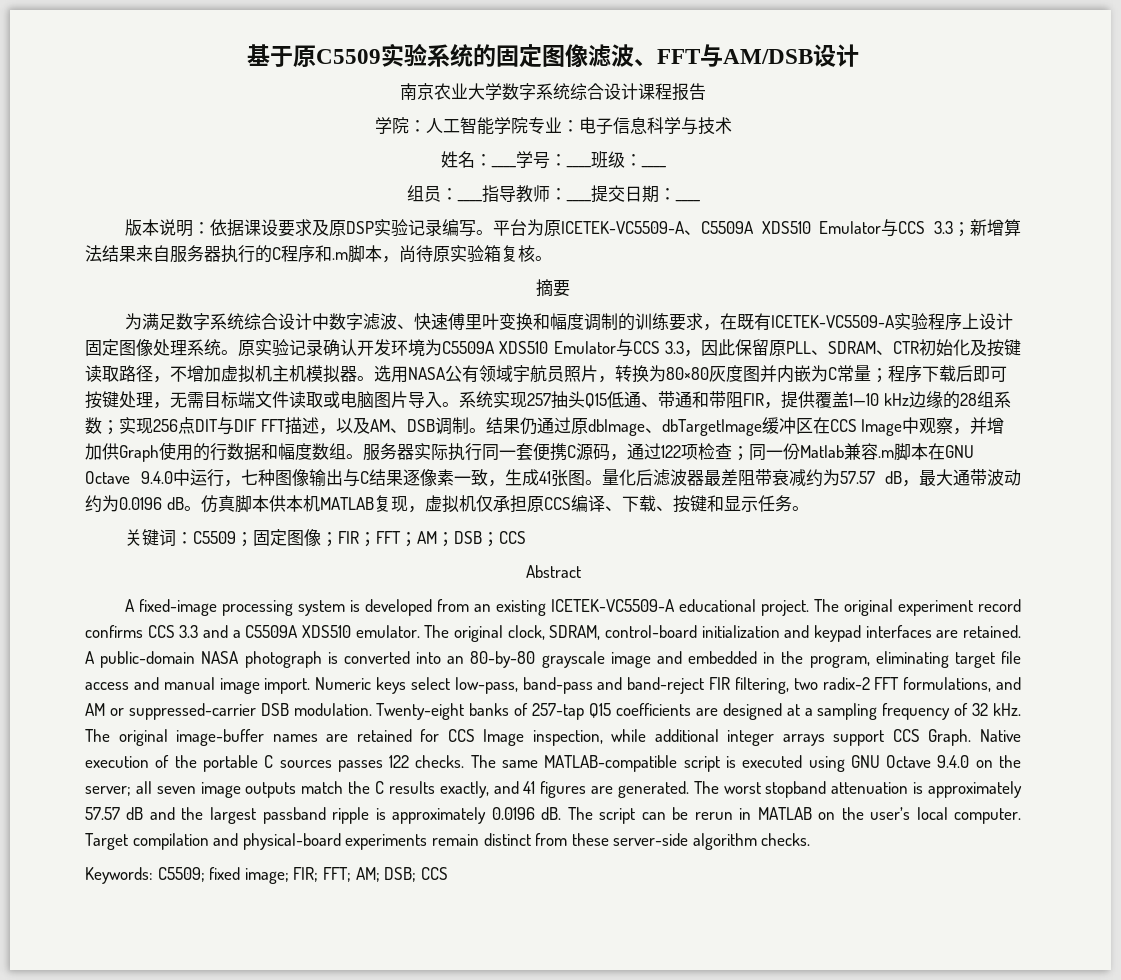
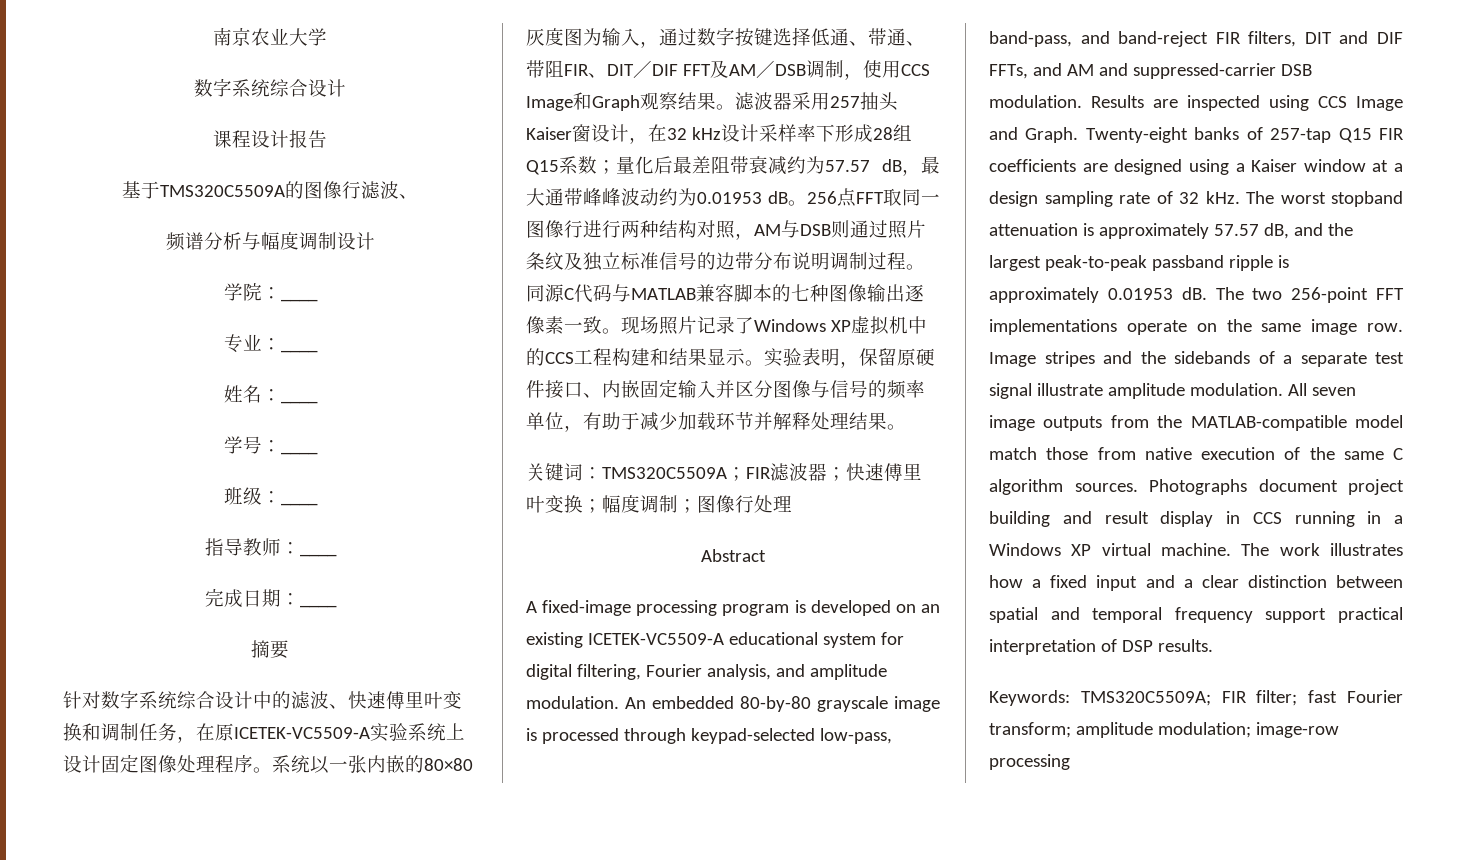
- 基于原C5509实验系统的固定图像滤波、FFT与AM/DSB设计
- 南京农业大学数字系统综合设计课程报告
+ 南京农业大学
+ 数字系统综合设计
+ 课程设计报告
- 学院：人工智能学院专业：电子信息科学与技术
+ 基于TMS320C5509A的图像行滤波、
+ 频谱分析与幅度调制设计
+ 学院：____
+ 专业：____
- 姓名：____学号：____班级：____
+ 姓名：____
+ 学号：____
+ 班级：____
- 组员：____指导教师：____提交日期：____
+ 指导教师：____
+ 完成日期：____
- 版本说明：依据课设要求及原DSP实验记录编写。平台为原ICETEK-VC5509-A、C5509A XDS510 Emulator与CCS 3.3；新增算法结果来自服务器执行的C程序和.m脚本，尚待原实验箱复核。
- 为满足数字系统综合设计中数字滤波、快速傅里叶变换和幅度调制的训练要求，在既有ICETEK-VC5509-A实验程序上设计固定图像处理系统。原实验记录确认开发环境为C5509A XDS510 Emulator与CCS 3.3，因此保留原PLL、SDRAM、CTR初始化及按键读取路径，不增加虚拟机主机模拟器。选用NASA公有领域宇航员照片，转换为80×80灰度图并内嵌为C常量；程序下载后即可按键处理，无需目标端文件读取或电脑图片导入。系统实现257抽头Q15低通、带通和带阻FIR，提供覆盖1—10 kHz边缘的28组系数；实现256点DIT与DIF FFT描述，以及AM、DSB调制。结果仍通过原dbImage、dbTargetImage缓冲区在CCS Image中观察，并增加供Graph使用的行数据和幅度数组。服务器实际执行同一套便携C源码，通过122项检查；同一份Matlab兼容.m脚本在GNU Octave 9.4.0中运行，七种图像输出与C结果逐像素一致，生成41张图。量化后滤波器最差阻带衰减约为57.57 dB，最大通带波动约为0.0196 dB。仿真脚本供本机MATLAB复现，虚拟机仅承担原CCS编译、下载、按键和显示任务。
- 关键词：C5509；固定图像；FIR；FFT；AM；DSB；CCS
+ 针对数字系统综合设计中的滤波、快速傅里叶变换和调制任务，在原ICETEK-VC5509-A实验系统上设计固定图像处理程序。系统以一张内嵌的80×80灰度图为输入，通过数字按键选择低通、带通、带阻FIR、DIT／DIF FFT及AM／DSB调制，使用CCS Image和Graph观察结果。滤波器采用257抽头Kaiser窗设计，在32 kHz设计采样率下形成28组Q15系数；量化后最差阻带衰减约为57.57 dB，最大通带峰峰波动约为0.01953 dB。256点FFT取同一图像行进行两种结构对照，AM与DSB则通过照片条纹及独立标准信号的边带分布说明调制过程。同源C代码与MATLAB兼容脚本的七种图像输出逐像素一致。现场照片记录了Windows XP虚拟机中的CCS工程构建和结果显示。实验表明，保留原硬件接口、内嵌固定输入并区分图像与信号的频率单位，有助于减少加载环节并解释处理结果。
+ 关键词：TMS320C5509A；FIR滤波器；快速傅里叶变换；幅度调制；图像行处理
- A fixed-image processing system is developed from an existing ICETEK-VC5509-A educational project. The original experiment record confirms CCS 3.3 and a C5509A XDS510 emulator. The original clock, SDRAM, control-board initialization and keypad interfaces are retained. A public-domain NASA photograph is converted into an 80-by-80 grayscale image and embedded in the program, eliminating target file access and manual image import. Numeric keys select low-pass, band-pass and band-reject FIR filtering, two radix-2 FFT formulations, and AM or suppressed-carrier DSB modulation.
+ A fixed-image processing program is developed on an existing ICETEK-VC5509-A educational system for digital filtering, Fourier analysis, and amplitude modulation. An embedded 80-by-80 grayscale image is processed through keypad-selected low-pass, band-pass, and band-reject FIR filters, DIT and DIF FFTs, and AM and suppressed-carrier DSB modulation.
+ Results are inspected using CCS Image and Graph.
- Twenty-eight banks of 257-tap Q15 coefficients are designed at a sampling frequency of 32 kHz. The original image-buffer names are retained for CCS Image inspection, while additional integer arrays support CCS Graph. Native execution of the portable C sources passes 122 checks. The same MATLAB-compatible script is executed using GNU Octave 9.4.0 on the server; all seven image outputs match the C results exactly, and 41 figures are generated.
+ Twenty-eight banks of 257-tap Q15 FIR coefficients are designed using a Kaiser window at a design sampling rate of 32 kHz.
- The worst stopband attenuation is approximately 57.57 dB and the largest passband ripple is approximately 0.0196 dB.
+ The worst stopband attenuation is approximately 57.57 dB, and the largest peak-to-peak passband ripple is approximately 0.01953 dB.
- The script can be rerun in MATLAB on the user’s local computer. Target compilation and physical-board experiments remain distinct from these server-side algorithm checks.
- Keywords: C5509; fixed image; FIR; FFT; AM; DSB; CCS
+ The two 256-point FFT implementations operate on the same image row. Image stripes and the sidebands of a separate test signal illustrate amplitude modulation. All seven image outputs from the MATLAB-compatible model match those from native execution of the same C algorithm sources. Photographs document project building and result display in CCS running in a Windows XP virtual machine. The work illustrates how a fixed input and a clear distinction between spatial and temporal frequency support practical interpretation of DSP results.
+ Keywords: TMS320C5509A; FIR filter; fast Fourier transform; amplitude modulation; image-row processing

